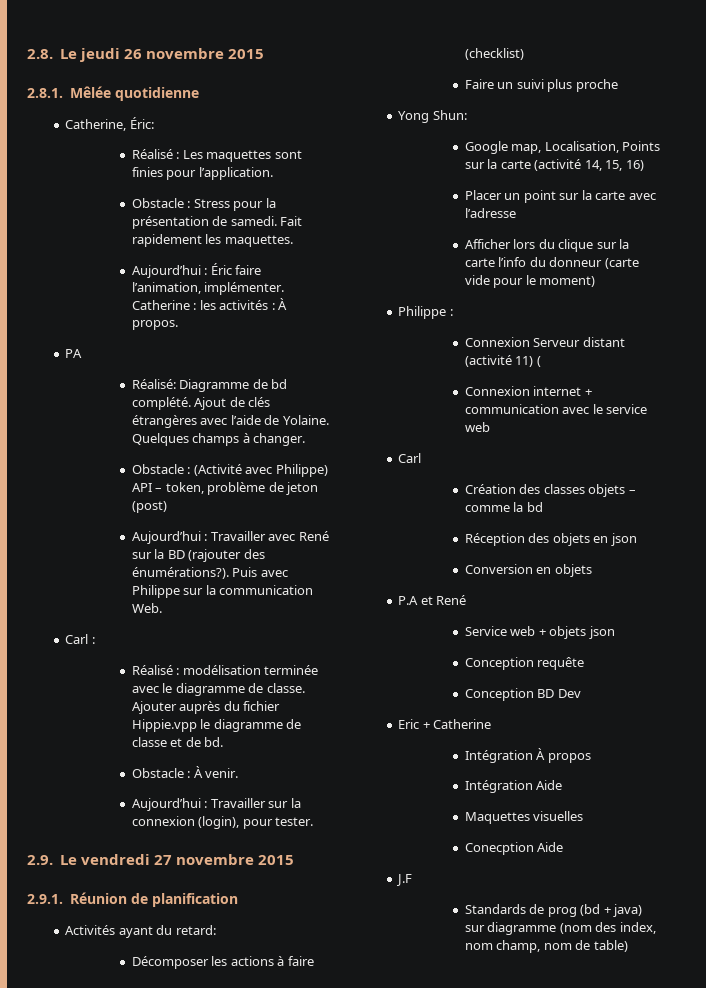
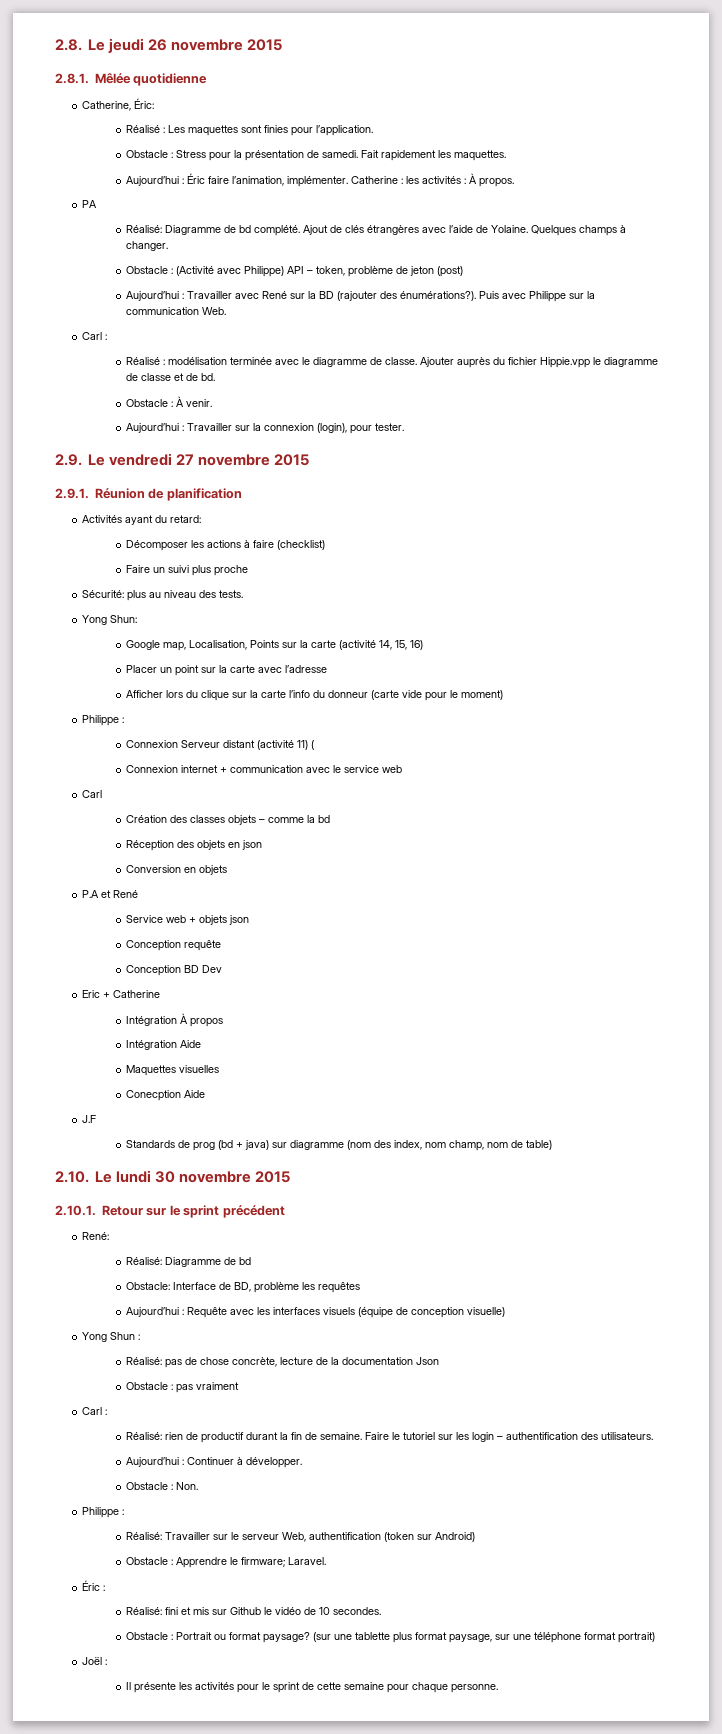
+ Sécurité: plus au niveau des tests.
+ 2.10. Le lundi 30 novembre 2015
+ 2.10.1. Retour sur le sprint précédent
+ René:
+ Réalisé: Diagramme de bd
+ Obstacle: Interface de BD, problème les requêtes
+ Aujourd’hui : Requête avec les interfaces visuels (équipe de conception visuelle)
+ Yong Shun :
+ Réalisé: pas de chose concrète, lecture de la documentation Json
+ Obstacle : pas vraiment
+ Carl :
+ Réalisé: rien de productif durant la fin de semaine. Faire le tutoriel sur les login – authentification des utilisateurs.
+ Aujourd’hui : Continuer à développer.
+ Obstacle : Non.
+ Philippe :
+ Réalisé: Travailler sur le serveur Web, authentification (token sur Android)
+ Obstacle : Apprendre le firmware; Laravel.
+ Éric :
+ Réalisé: fini et mis sur Github le vidéo de 10 secondes.
+ Obstacle : Portrait ou format paysage? (sur une tablette plus format paysage, sur une téléphone format portrait)
+ Joël :
+ Il présente les activités pour le sprint de cette semaine pour chaque personne.

